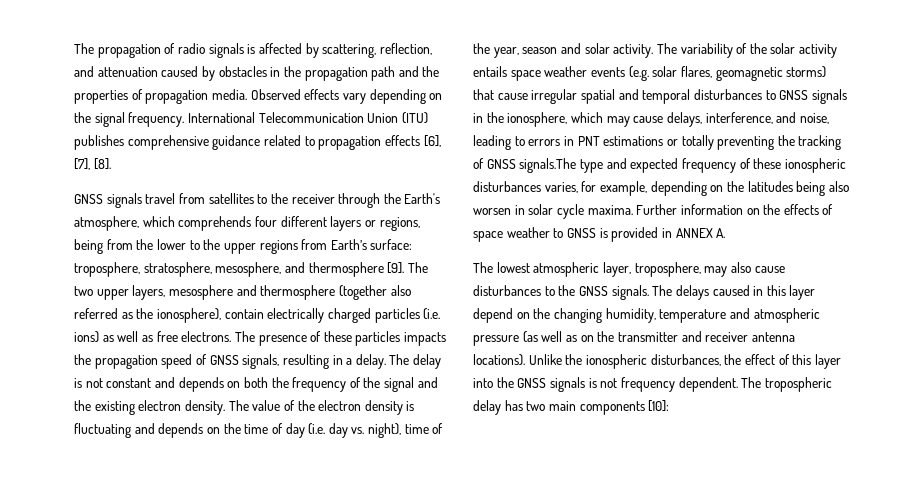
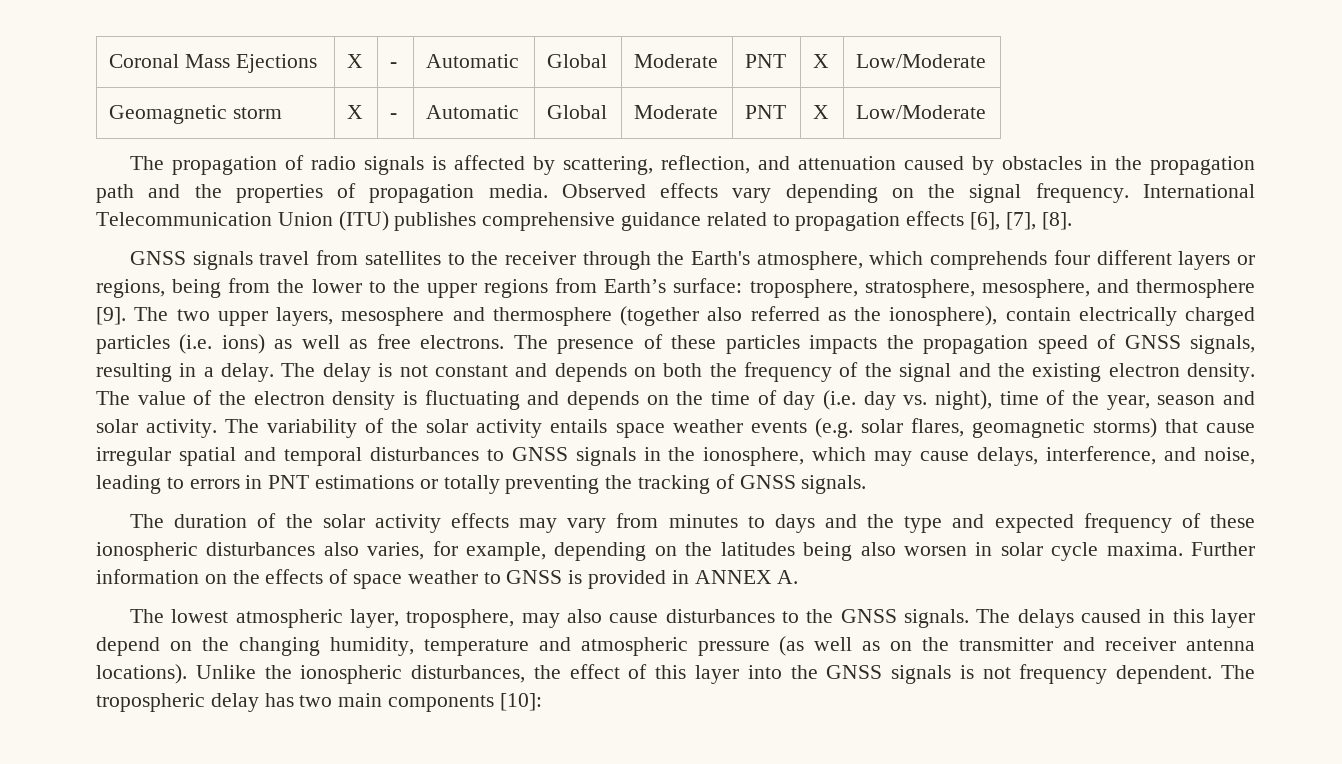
+ Coronal Mass Ejections | X | - | Automatic | Global | Moderate | PNT | X | Low/Moderate
+ Geomagnetic storm | X | - | Automatic | Global | Moderate | PNT | X | Low/Moderate
- The variability of the solar activity entails space weather events (e.g. solar flares, geomagnetic storms) that cause irregular spatial and temporal disturbances to GNSS signals in the ionosphere, which may cause delays, interference, and noise, leading to errors in PNT estimations or totally preventing the tracking of GNSS signals.The type and expected frequency of these ionospheric disturbances varies, for example, depending on the latitudes being also worsen in solar cycle maxima.
+ The variability of the solar activity entails space weather events (e.g. solar flares, geomagnetic storms) that cause irregular spatial and temporal disturbances to GNSS signals in the ionosphere, which may cause delays, interference, and noise, leading to errors in PNT estimations or totally preventing the tracking of GNSS signals.
+ The duration of the solar activity effects may vary from minutes to days and the type and expected frequency of these ionospheric disturbances also varies, for example, depending on the latitudes being also worsen in solar cycle maxima.

